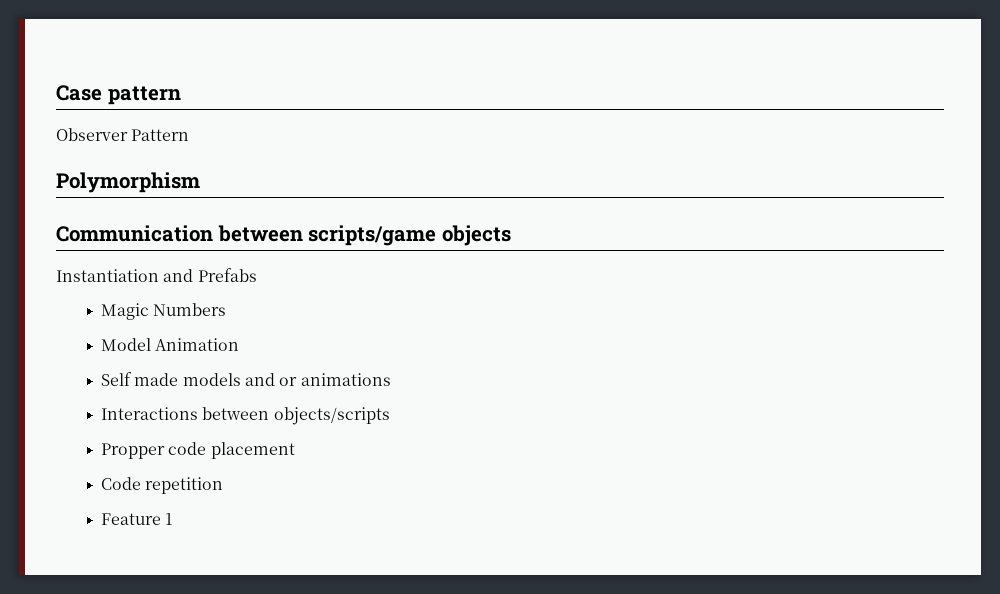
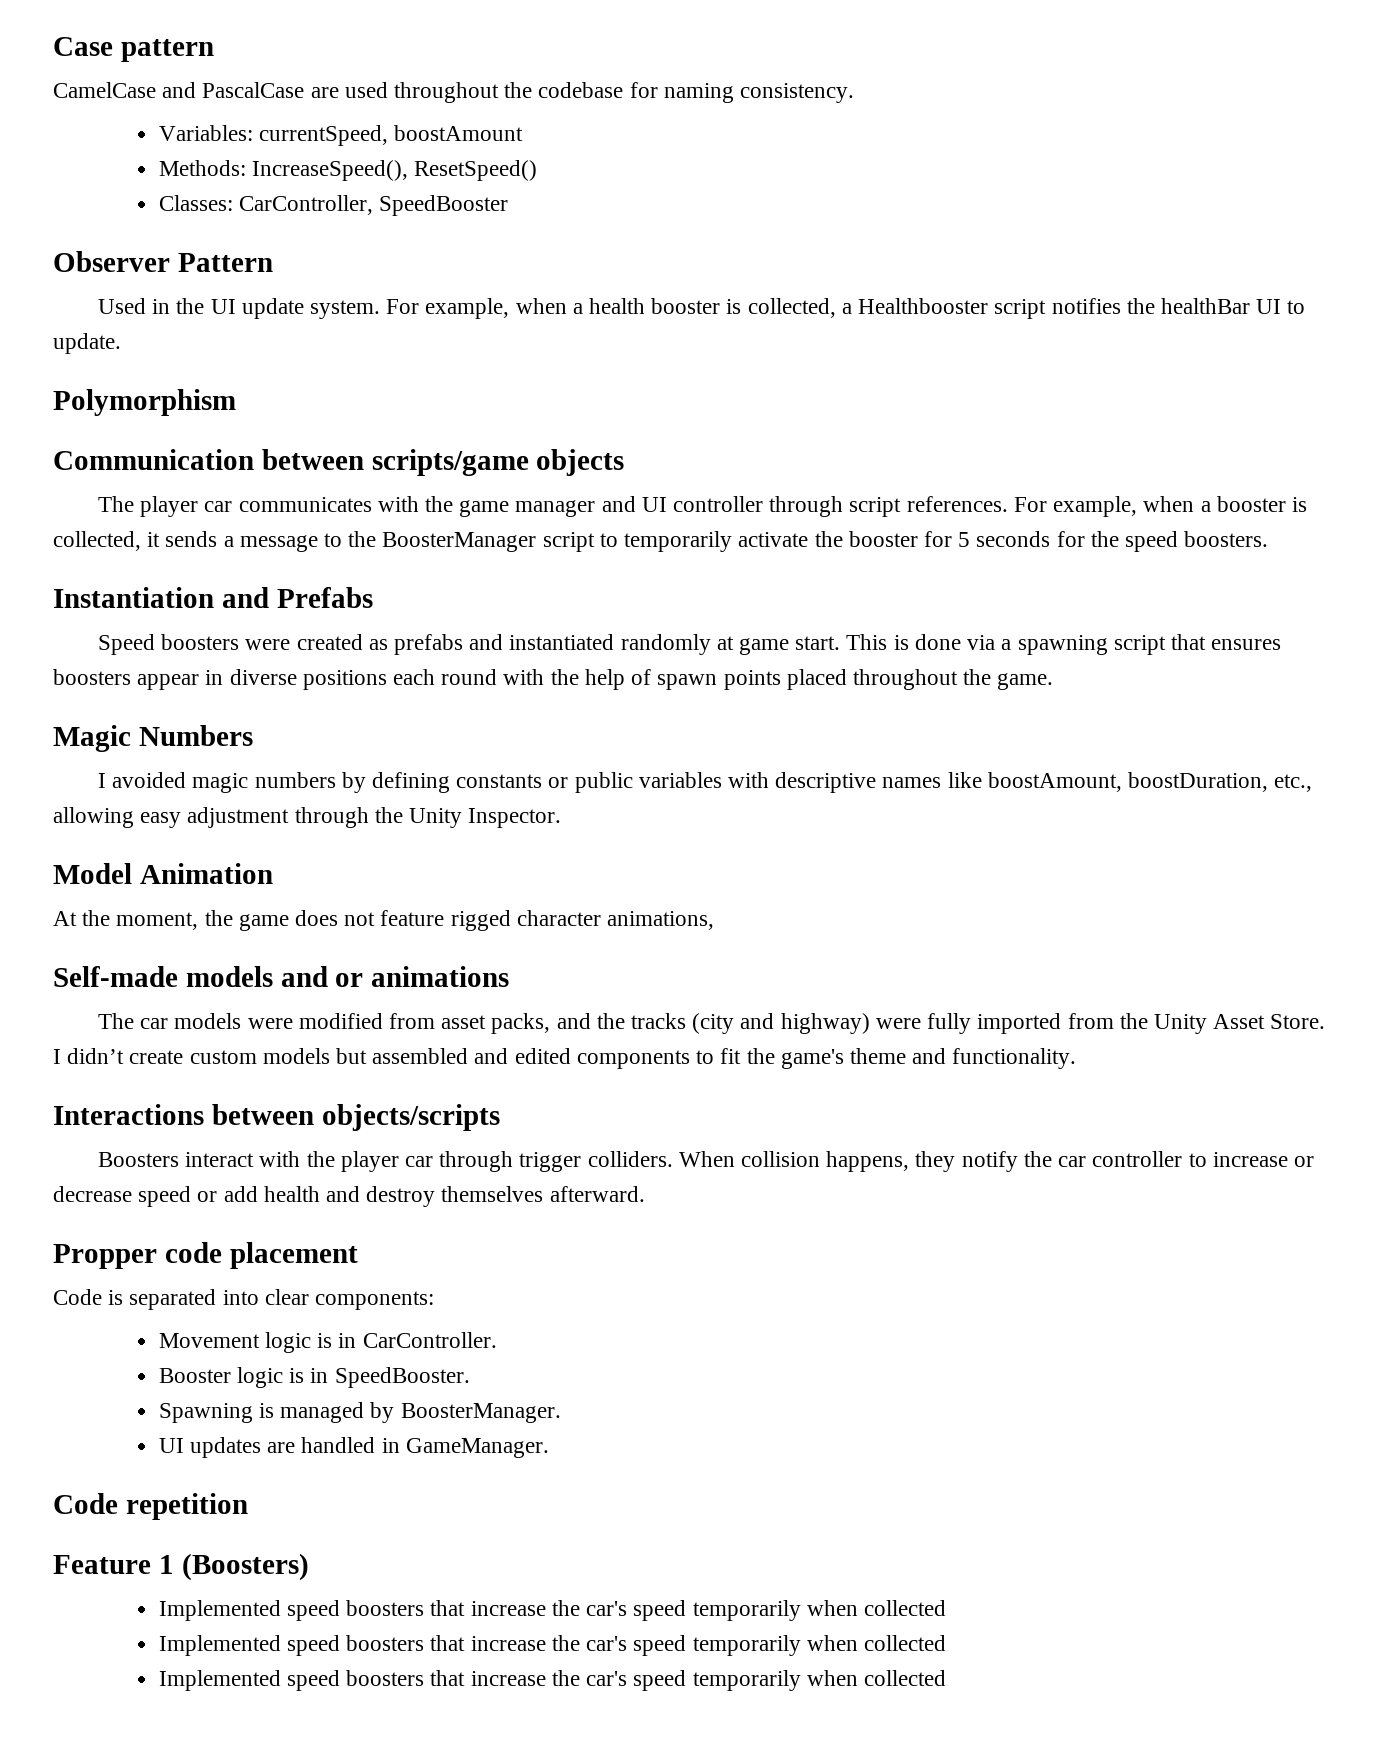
+ CamelCase and PascalCase are used throughout the codebase for naming consistency.
+ Variables: currentSpeed, boostAmount
+ Methods: IncreaseSpeed(), ResetSpeed()
+ Classes: CarController, SpeedBooster
  Observer Pattern
+ Used in the UI update system. For example, when a health booster is collected, a Healthbooster script notifies the healthBar UI to update.
+ The player car communicates with the game manager and UI controller through script references. For example, when a booster is collected, it sends a message to the BoosterManager script to temporarily activate the booster for 5 seconds for the speed boosters.
  Instantiation and Prefabs
+ Speed boosters were created as prefabs and instantiated randomly at game start. This is done via a spawning script that ensures boosters appear in diverse positions each round with the help of spawn points placed throughout the game.
  Magic Numbers
+ I avoided magic numbers by defining constants or public variables with descriptive names like boostAmount, boostDuration, etc., allowing easy adjustment through the Unity Inspector.
  Model Animation
- Self made models and or animations
+ At the moment, the game does not feature rigged character animations,
+ Self-made models and or animations
+ The car models were modified from asset packs, and the tracks (city and highway) were fully imported from the Unity Asset Store. I didn’t create custom models but assembled and edited components to fit the game's theme and functionality.
  Interactions between objects/scripts
+ Boosters interact with the player car through trigger colliders. When collision happens, they notify the car controller to increase or decrease speed or add health and destroy themselves afterward.
  Propper code placement
+ Code is separated into clear components:
+ Movement logic is in CarController.
+ Booster logic is in SpeedBooster.
+ Spawning is managed by BoosterManager.
+ UI updates are handled in GameManager.
  Code repetition
- Feature 1
+ Feature 1 (Boosters)
+ Implemented speed boosters that increase the car's speed temporarily when collected
+ Implemented speed boosters that increase the car's speed temporarily when collected
+ Implemented speed boosters that increase the car's speed temporarily when collected

